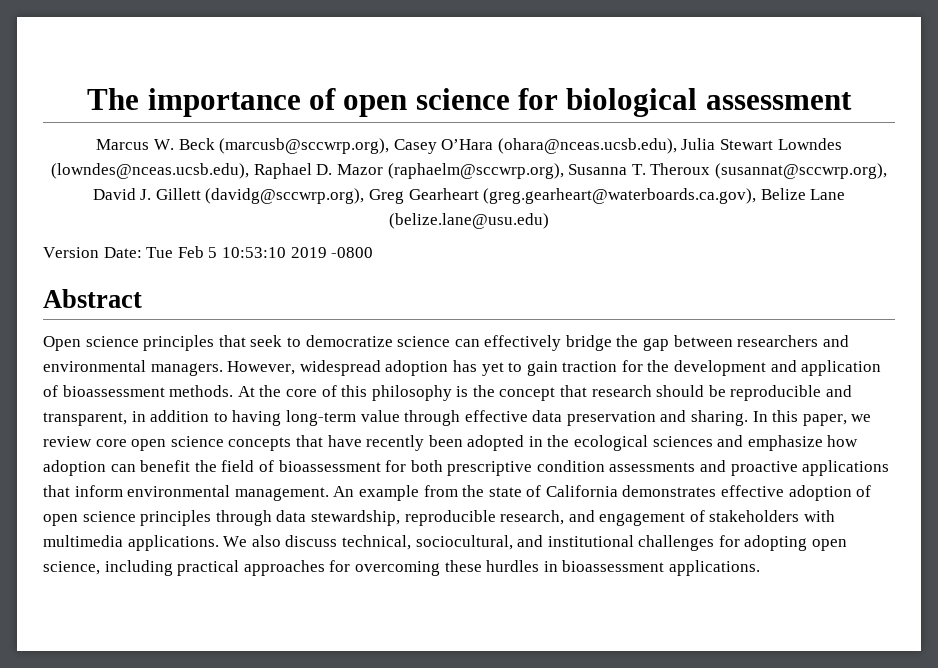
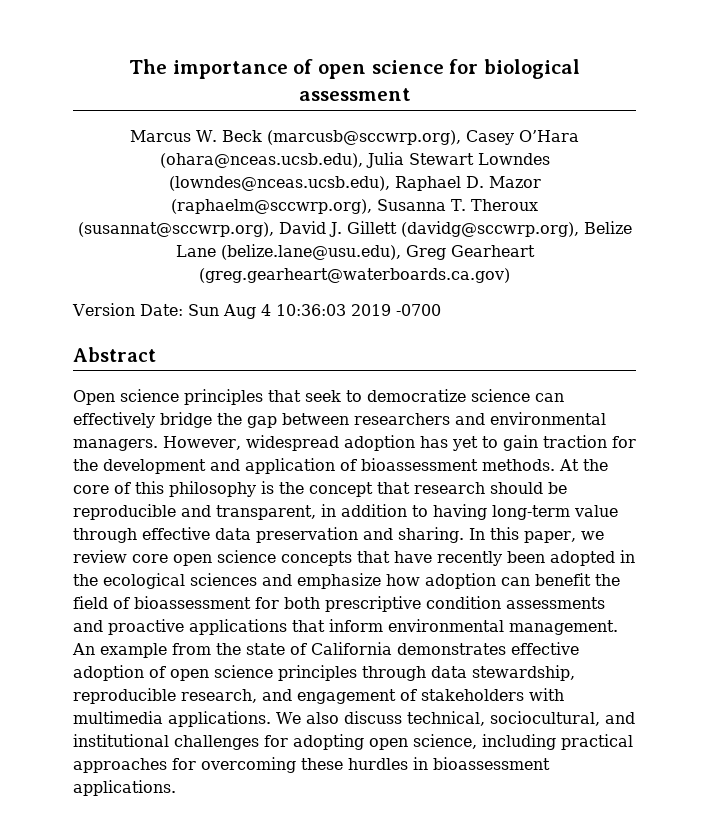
- Marcus W. Beck (marcusb@sccwrp.org), Casey O’Hara (ohara@nceas.ucsb.edu), Julia Stewart Lowndes (lowndes@nceas.ucsb.edu), Raphael D. Mazor (raphaelm@sccwrp.org), Susanna T. Theroux (susannat@sccwrp.org), David J. Gillett (davidg@sccwrp.org), Greg Gearheart (greg.gearheart@waterboards.ca.gov), Belize Lane (belize.lane@usu.edu)
- Version Date: Tue Feb 5 10:53:10 2019 -0800
+ Marcus W. Beck (marcusb@sccwrp.org), Casey O’Hara (ohara@nceas.ucsb.edu), Julia Stewart Lowndes (lowndes@nceas.ucsb.edu), Raphael D. Mazor (raphaelm@sccwrp.org), Susanna T. Theroux (susannat@sccwrp.org), David J. Gillett (davidg@sccwrp.org), Belize Lane (belize.lane@usu.edu), Greg Gearheart (greg.gearheart@waterboards.ca.gov)
+ Version Date: Sun Aug 4 10:36:03 2019 -0700

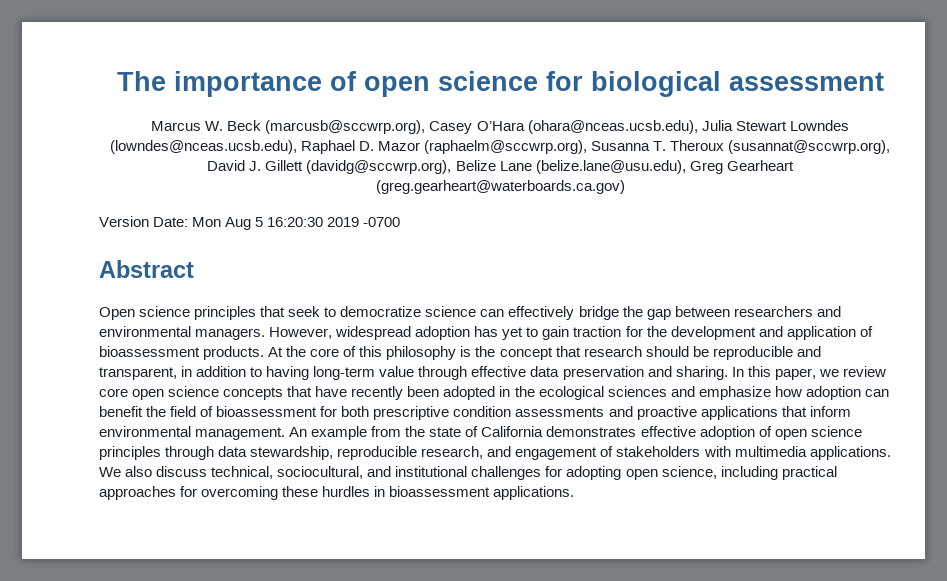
- Version Date: Sun Aug 4 10:36:03 2019 -0700
+ Version Date: Mon Aug 5 16:20:30 2019 -0700
- However, widespread adoption has yet to gain traction for the development and application of bioassessment methods.
+ However, widespread adoption has yet to gain traction for the development and application of bioassessment products.

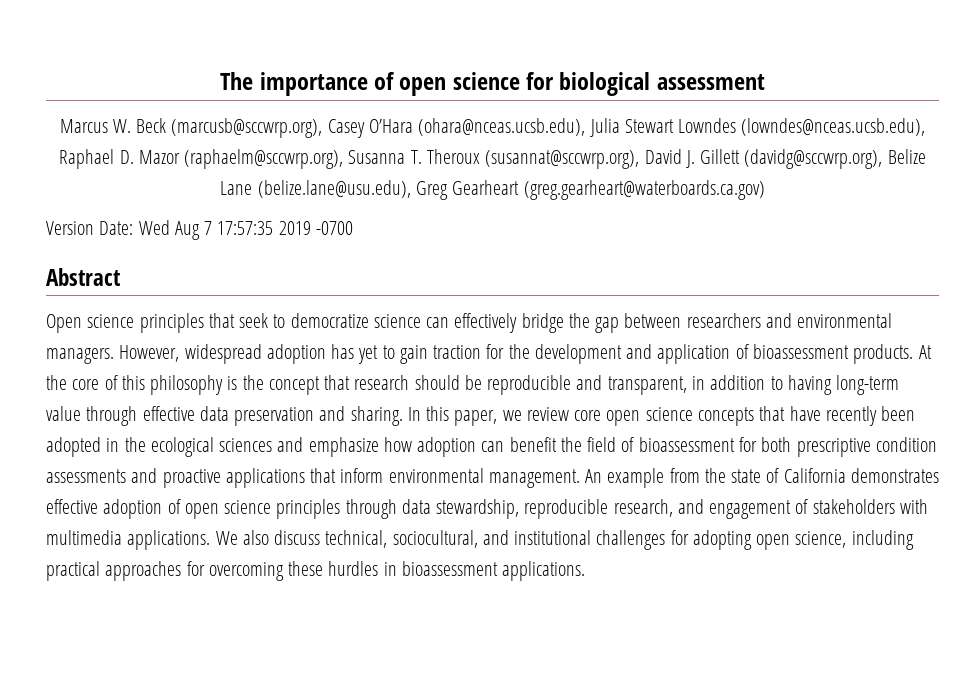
- Version Date: Mon Aug 5 16:20:30 2019 -0700
+ Version Date: Wed Aug 7 17:57:35 2019 -0700

